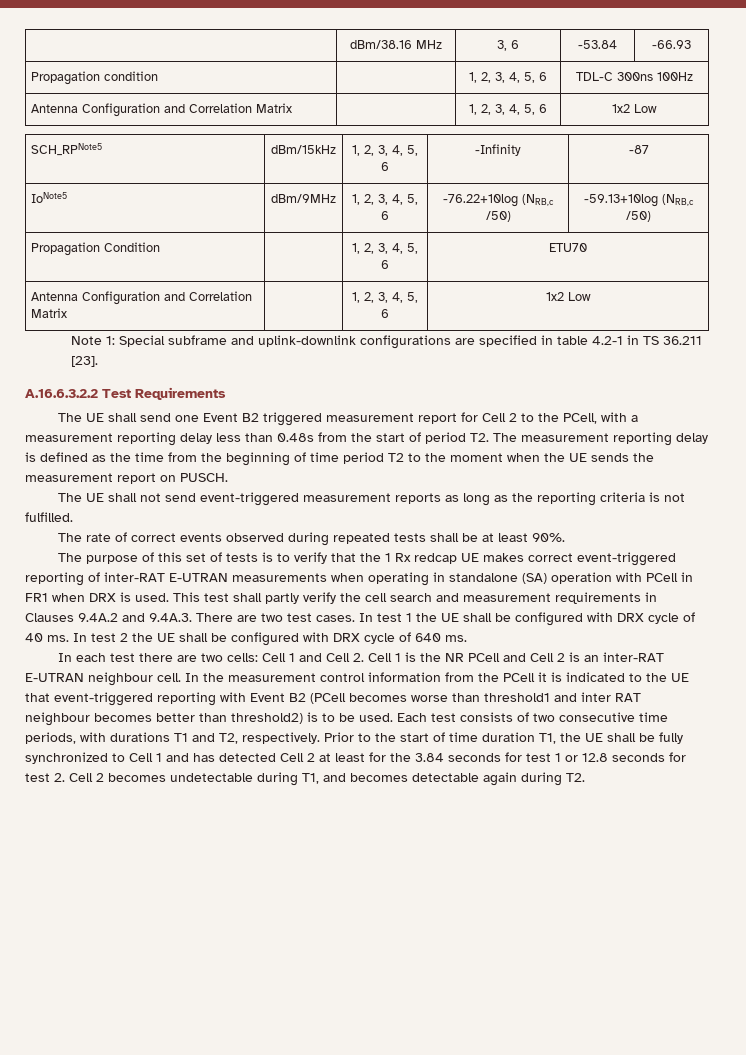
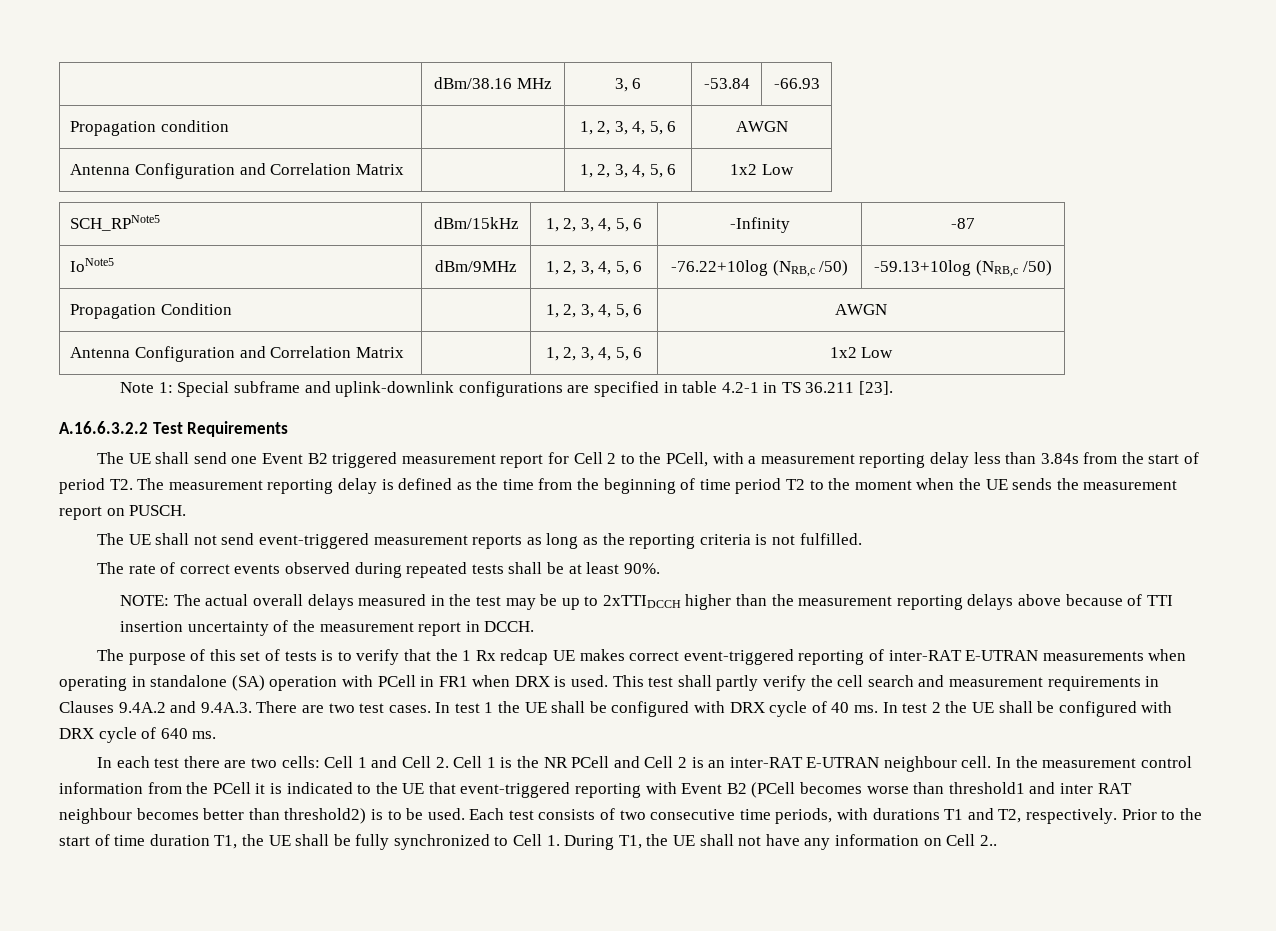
- Propagation condition | | 1, 2, 3, 4, 5, 6 | TDL-C 300ns 100Hz
+ Propagation condition | | 1, 2, 3, 4, 5, 6 | AWGN
- Propagation Condition | | 1, 2, 3, 4, 5, 6 | ETU70
+ Propagation Condition | | 1, 2, 3, 4, 5, 6 | AWGN
- The UE shall send one Event B2 triggered measurement report for Cell 2 to the PCell, with a measurement reporting delay less than 0.48s from the start of period T2. The measurement reporting delay is defined as the time from the beginning of time period T2 to the moment when the UE sends the measurement report on PUSCH.
+ The UE shall send one Event B2 triggered measurement report for Cell 2 to the PCell, with a measurement reporting delay less than 3.84s from the start of period T2. The measurement reporting delay is defined as the time from the beginning of time period T2 to the moment when the UE sends the measurement report on PUSCH.
+ NOTE: The actual overall delays measured in the test may be up to 2xTTIDCCH higher than the measurement reporting delays above because of TTI insertion uncertainty of the measurement report in DCCH.
- Prior to the start of time duration T1, the UE shall be fully synchronized to Cell 1 and has detected Cell 2 at least for the 3.84 seconds for test 1 or 12.8 seconds for test 2. Cell 2 becomes undetectable during T1, and becomes detectable again during T2.
+ Prior to the start of time duration T1, the UE shall be fully synchronized to Cell 1. During T1, the UE shall not have any information on Cell 2..

